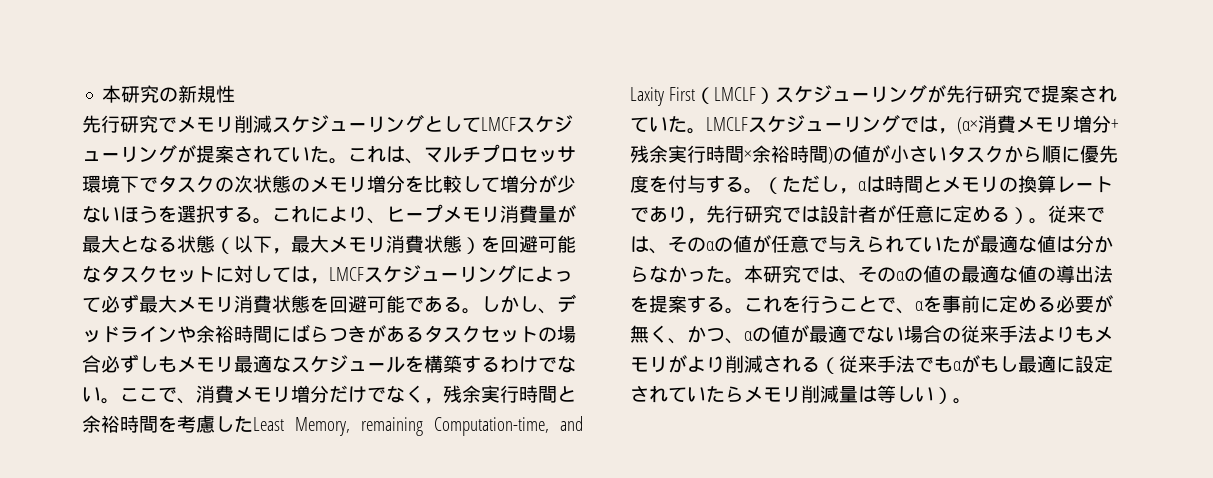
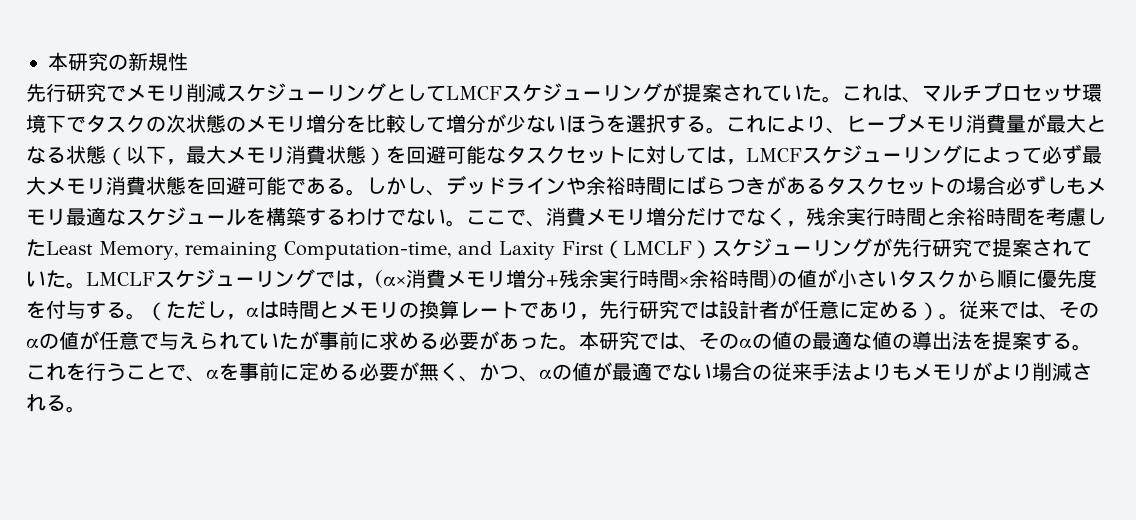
- 従来では、そのαの値が任意で与えられていたが最適な値は分からなかった。
+ 従来では、そのαの値が任意で与えられていたが事前に求める必要があった。
- これを行うことで、αを事前に定める必要が無く、かつ、αの値が最適でない場合の従来手法よりもメモリがより削減される（従来手法でもαがもし最適に設定されていたらメモリ削減量は等しい）。
+ これを行うことで、αを事前に定める必要が無く、かつ、αの値が最適でない場合の従来手法よりもメモリがより削減される。

